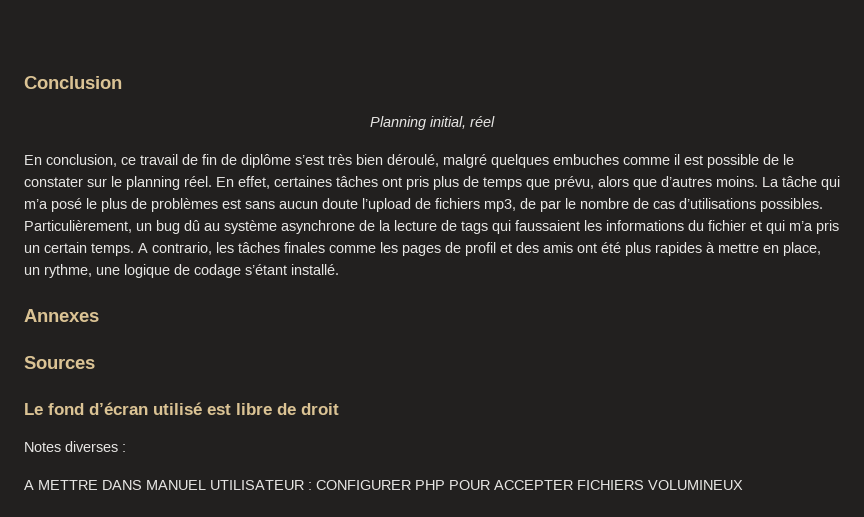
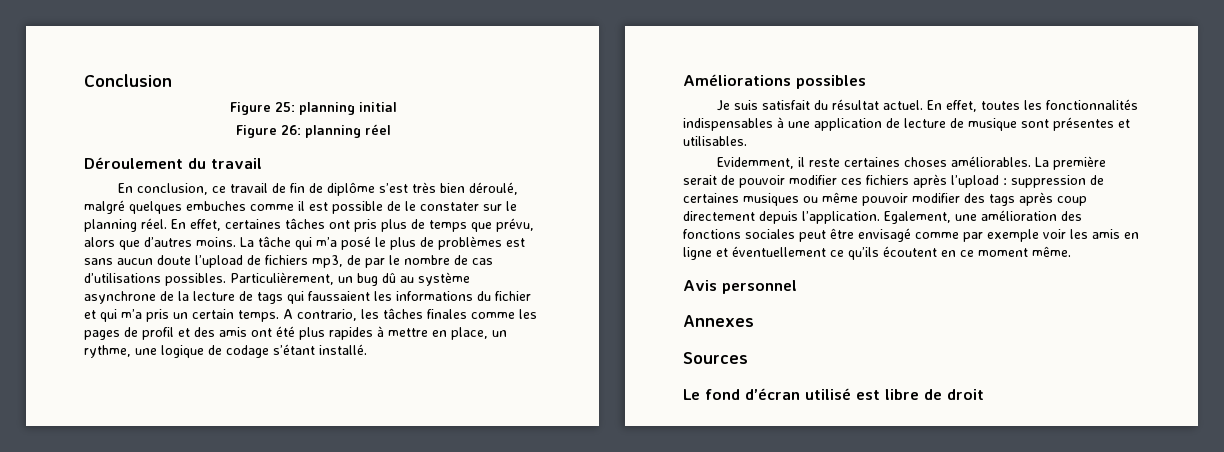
- Planning initial, réel
+ Figure 25: planning initial
+ Figure 26: planning réel
+ Déroulement du travail
+ Améliorations possibles
+ Je suis satisfait du résultat actuel. En effet, toutes les fonctionnalités indispensables à une application de lecture de musique sont présentes et utilisables.
+ Evidemment, il reste certaines choses améliorables. La première serait de pouvoir modifier ces fichiers après l’upload : suppression de certaines musiques ou même pouvoir modifier des tags après coup directement depuis l’application. Egalement, une amélioration des fonctions sociales peut être envisagé comme par exemple voir les amis en ligne et éventuellement ce qu’ils écoutent en ce moment même.
+ Avis personnel
- Notes diverses :
- A METTRE DANS MANUEL UTILISATEUR : CONFIGURER PHP POUR ACCEPTER FICHIERS VOLUMINEUX

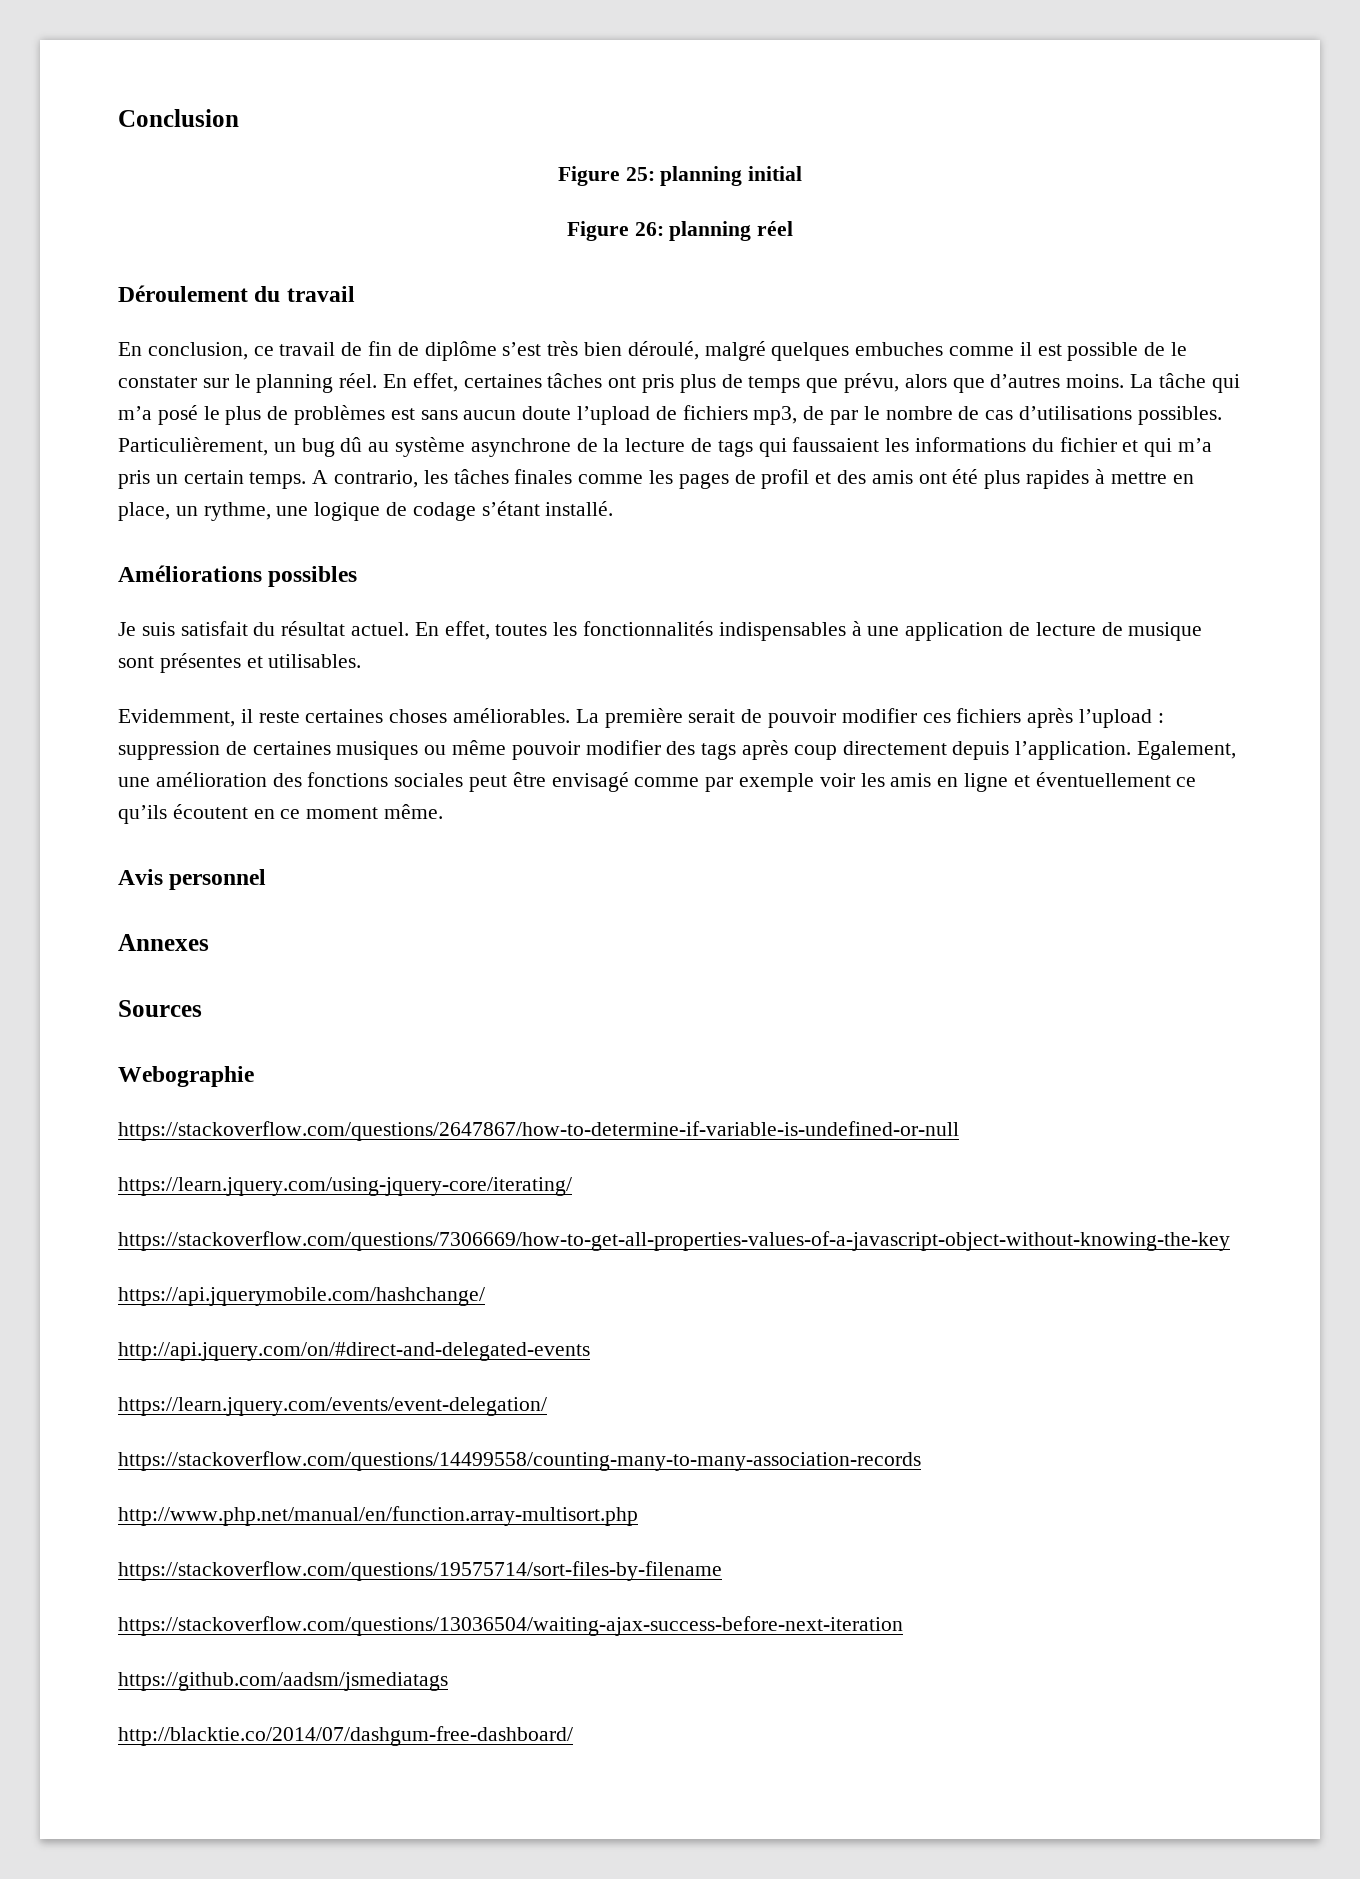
- Le fond d’écran utilisé est libre de droit
+ Webographie
+ https://stackoverflow.com/questions/2647867/how-to-determine-if-variable-is-undefined-or-null
+ https://learn.jquery.com/using-jquery-core/iterating/
+ https://stackoverflow.com/questions/7306669/how-to-get-all-properties-values-of-a-javascript-object-without-knowing-the-key
+ https://api.jquerymobile.com/hashchange/
+ http://api.jquery.com/on/#direct-and-delegated-events
+ https://learn.jquery.com/events/event-delegation/
+ https://stackoverflow.com/questions/14499558/counting-many-to-many-association-records
+ http://www.php.net/manual/en/function.array-multisort.php
+ https://stackoverflow.com/questions/19575714/sort-files-by-filename
+ https://stackoverflow.com/questions/13036504/waiting-ajax-success-before-next-iteration
+ https://github.com/aadsm/jsmediatags
+ http://blacktie.co/2014/07/dashgum-free-dashboard/

